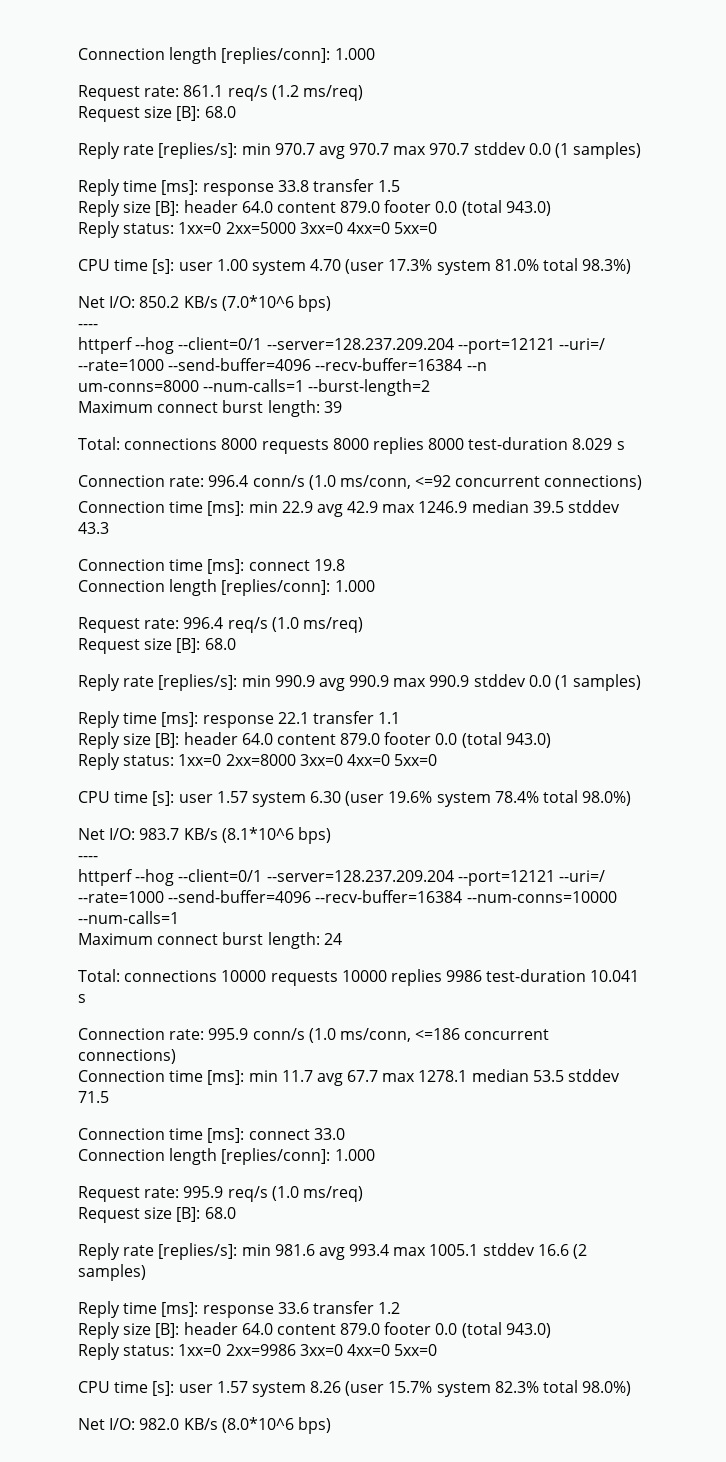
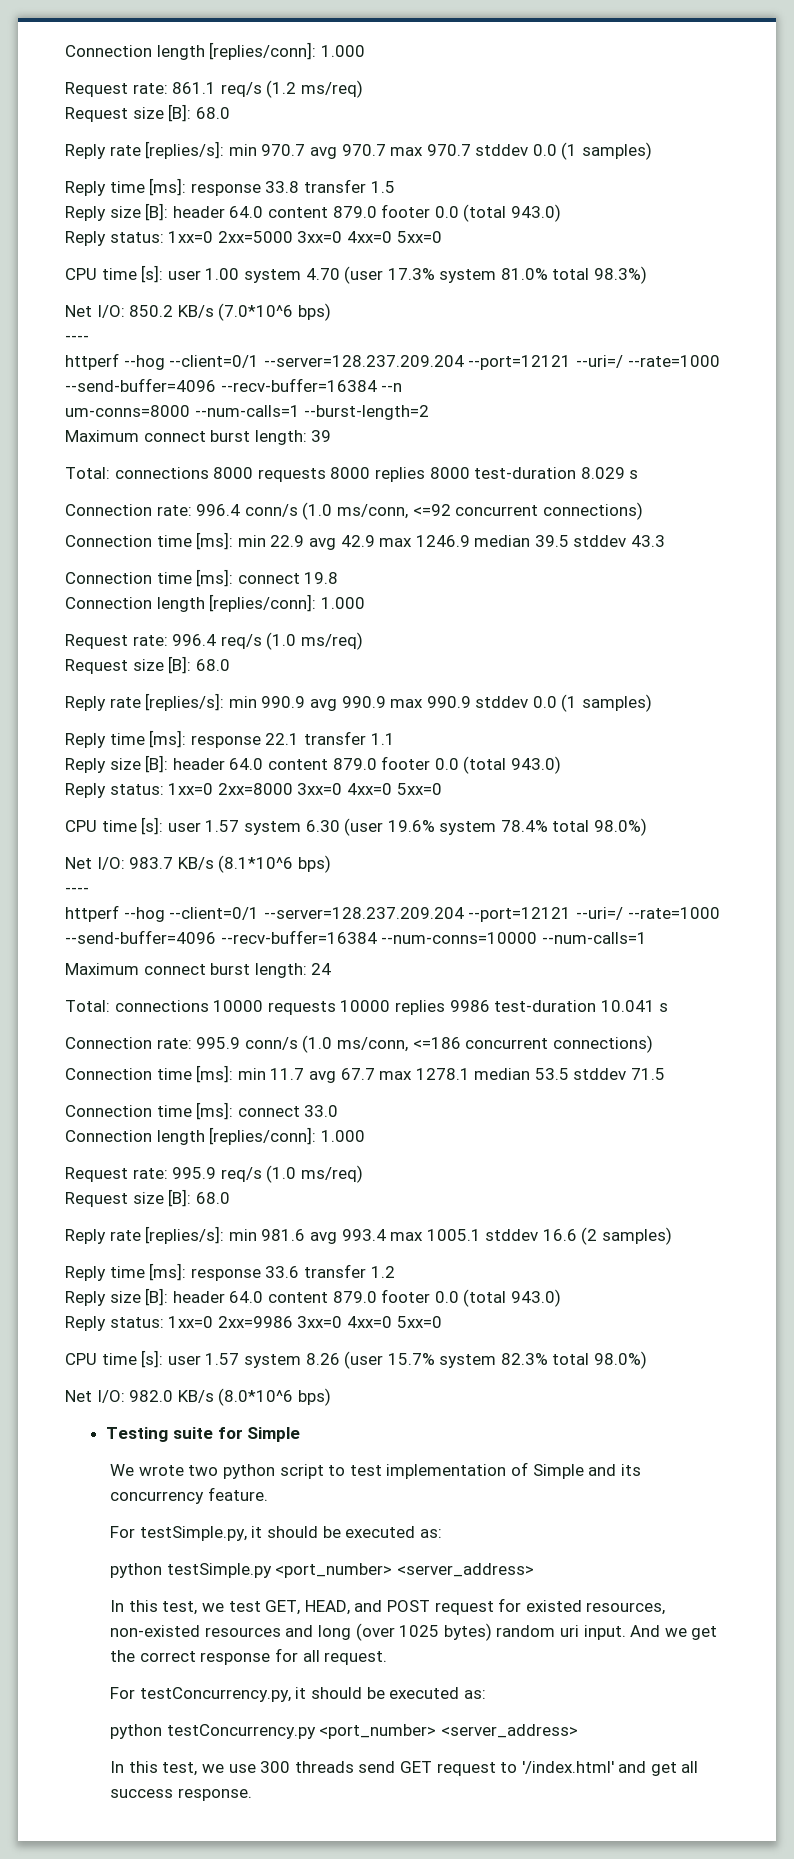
+ Testing suite for Simple
+ We wrote two python script to test implementation of Simple and its concurrency feature.
+ For testSimple.py, it should be executed as:
+ python testSimple.py <port_number> <server_address>
+ In this test, we test GET, HEAD, and POST request for existed resources, non-existed resources and long (over 1025 bytes) random uri input. And we get the correct response for all request.
+ For testConcurrency.py, it should be executed as:
+ python testConcurrency.py <port_number> <server_address>
+ In this test, we use 300 threads send GET request to '/index.html' and get all success response.

